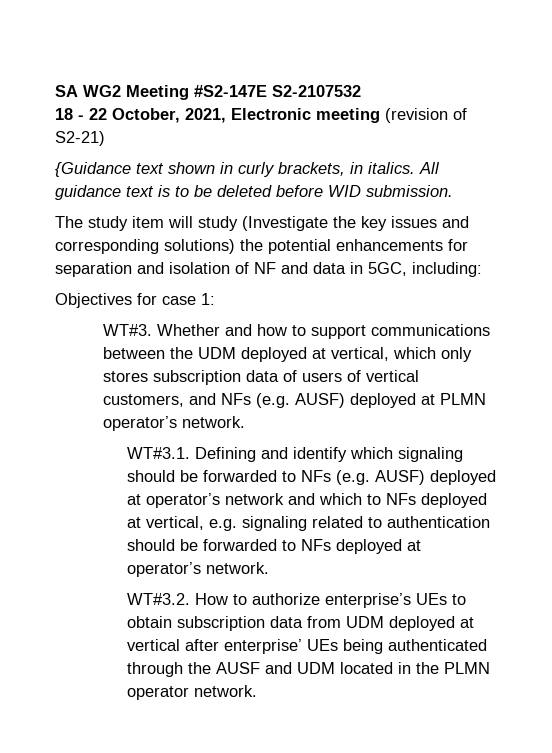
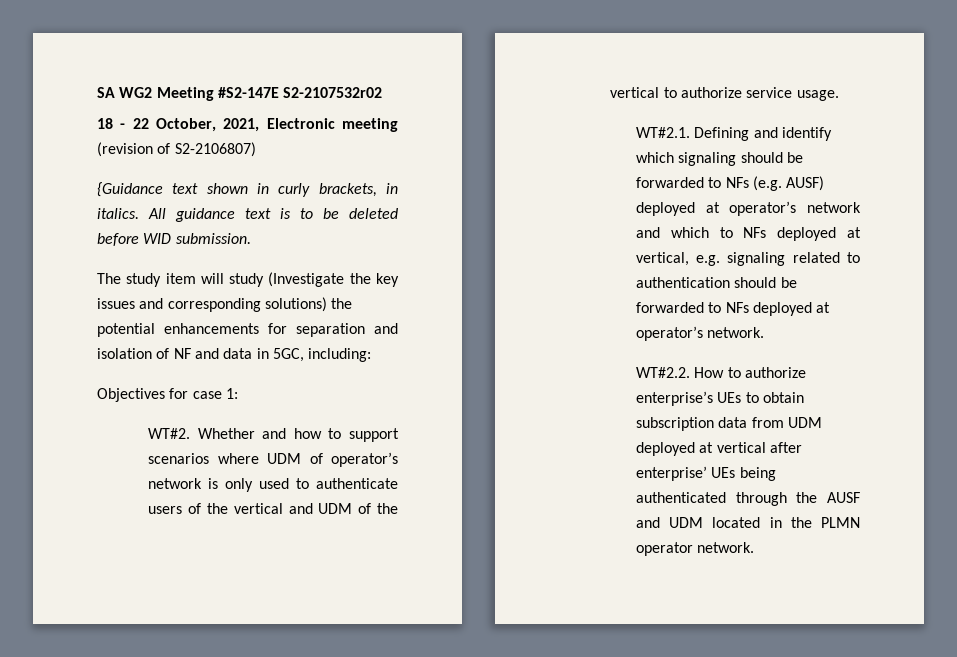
- SA WG2 Meeting #S2-147E S2-2107532
+ SA WG2 Meeting #S2-147E S2-2107532r02
- 18 - 22 October, 2021, Electronic meeting (revision of S2-21)
+ 18 - 22 October, 2021, Electronic meeting (revision of S2-2106807)
- WT#3.
+ WT#2.
- Whether and how to support communications between the UDM deployed at vertical, which only stores subscription data of users of vertical customers, and NFs (e.g. AUSF) deployed at PLMN operator’s network.
- WT#3.1. Defining and identify which signaling should be forwarded to NFs (e.g. AUSF) deployed at operator’s network and which to NFs deployed at vertical, e.g. signaling related to authentication should be forwarded to NFs deployed at operator’s network.
+ Whether and how to support scenarios where UDM of operator’s network is only used to authenticate users of the vertical and UDM of the vertical to authorize service usage.
+ WT#2.1. Defining and identify which signaling should be forwarded to NFs (e.g. AUSF) deployed at operator’s network and which to NFs deployed at vertical, e.g. signaling related to authentication should be forwarded to NFs deployed at operator’s network.
- WT#3.2. How to authorize enterprise’s UEs to obtain subscription data from UDM deployed at vertical after enterprise’ UEs being authenticated through the AUSF and UDM located in the PLMN operator network.
+ WT#2.2. How to authorize enterprise’s UEs to obtain subscription data from UDM deployed at vertical after enterprise’ UEs being authenticated through the AUSF and UDM located in the PLMN operator network.

